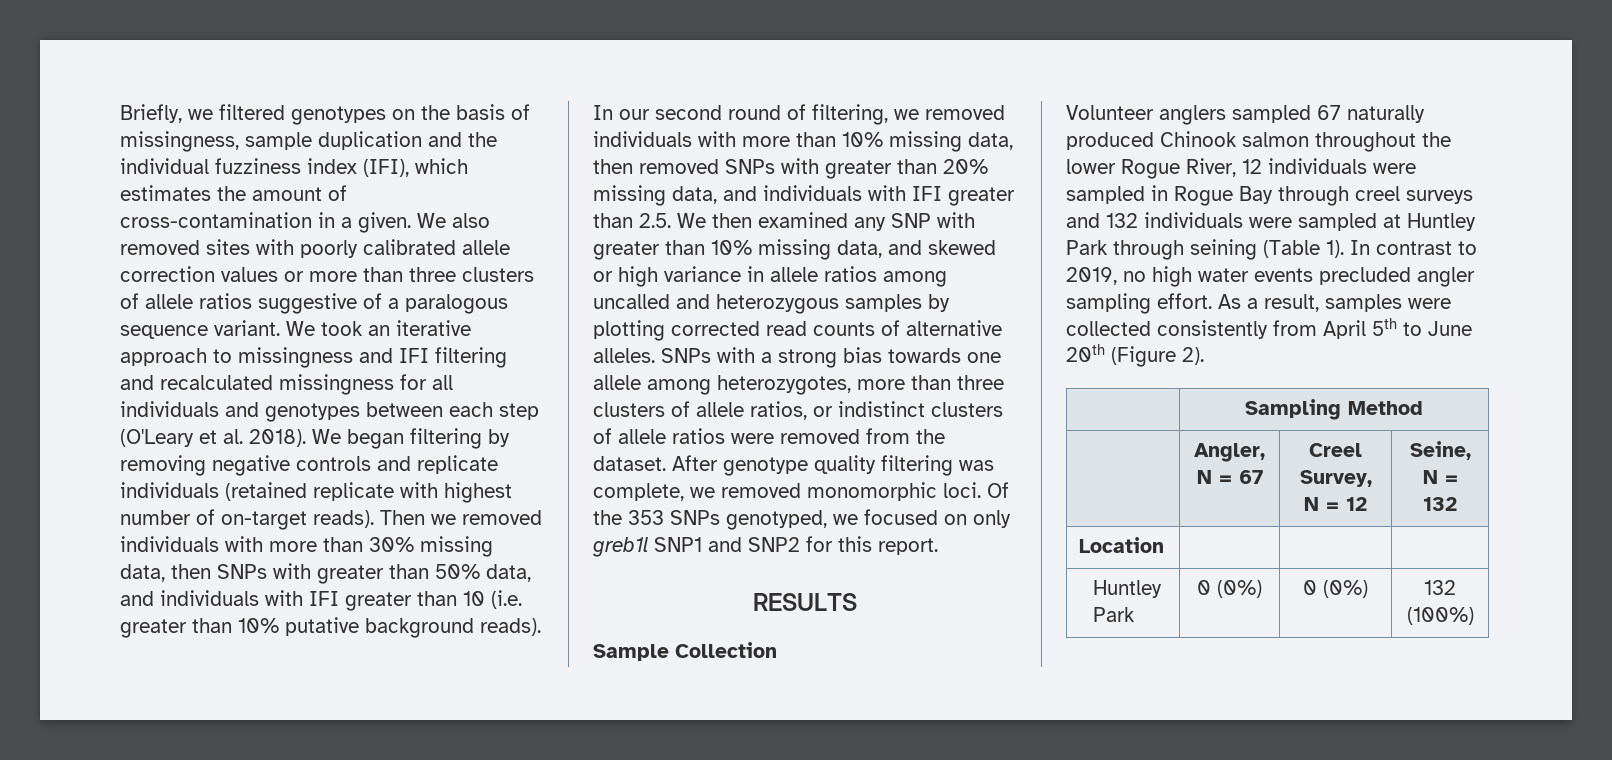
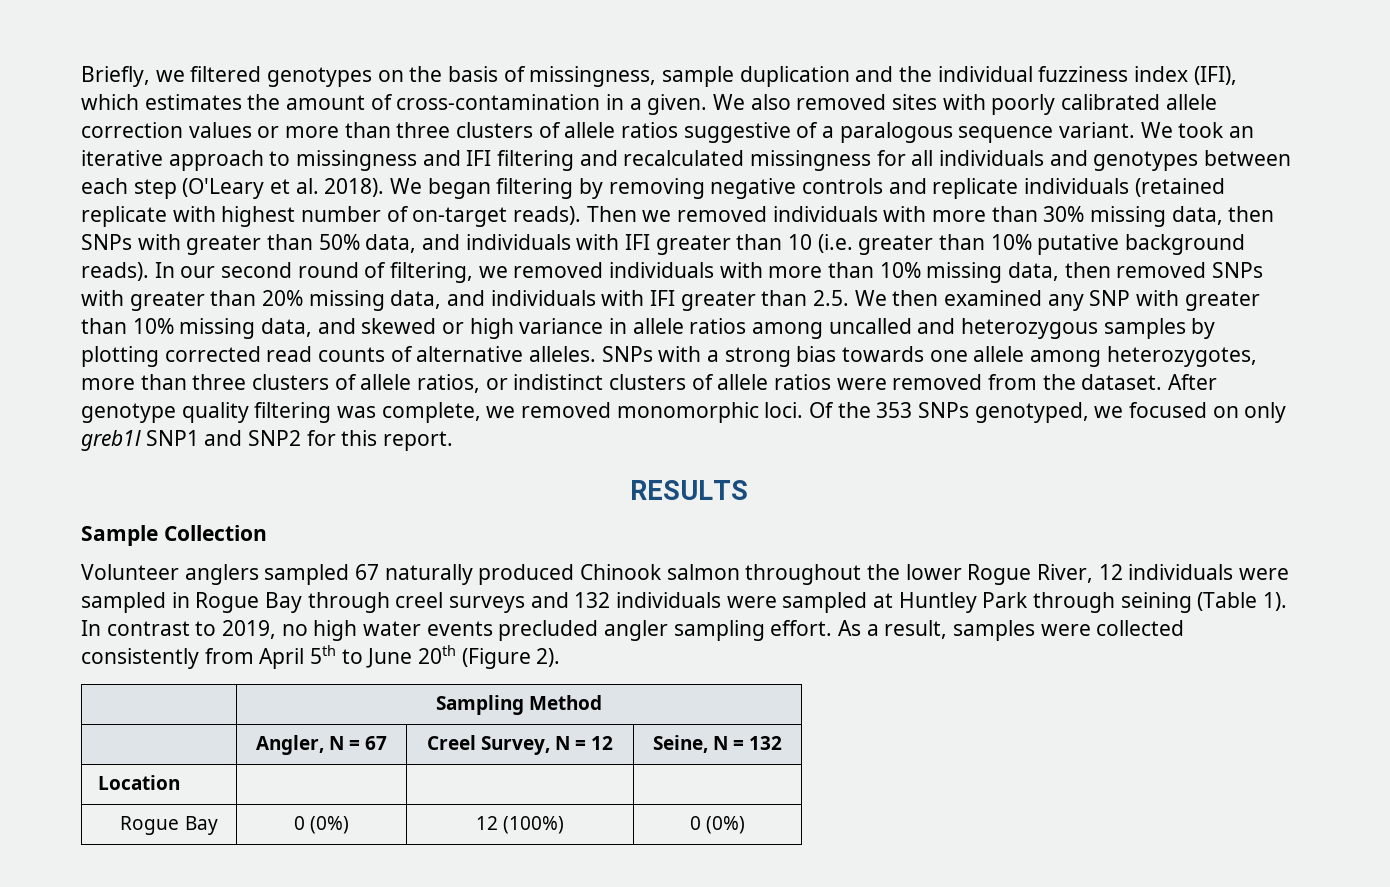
- Huntley Park | 0 (0%) | 0 (0%) | 132 (100%)
+ Rogue Bay | 0 (0%) | 12 (100%) | 0 (0%)

